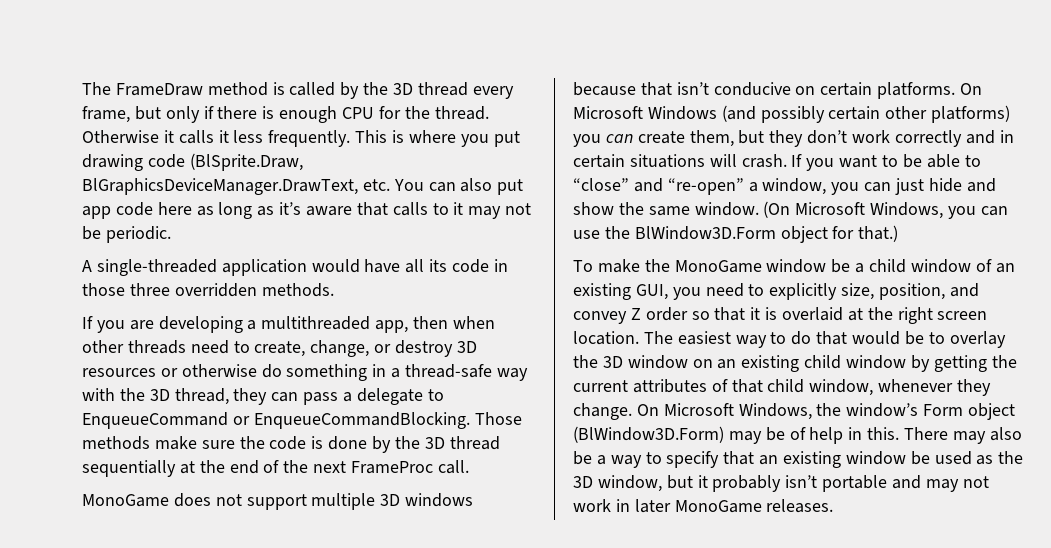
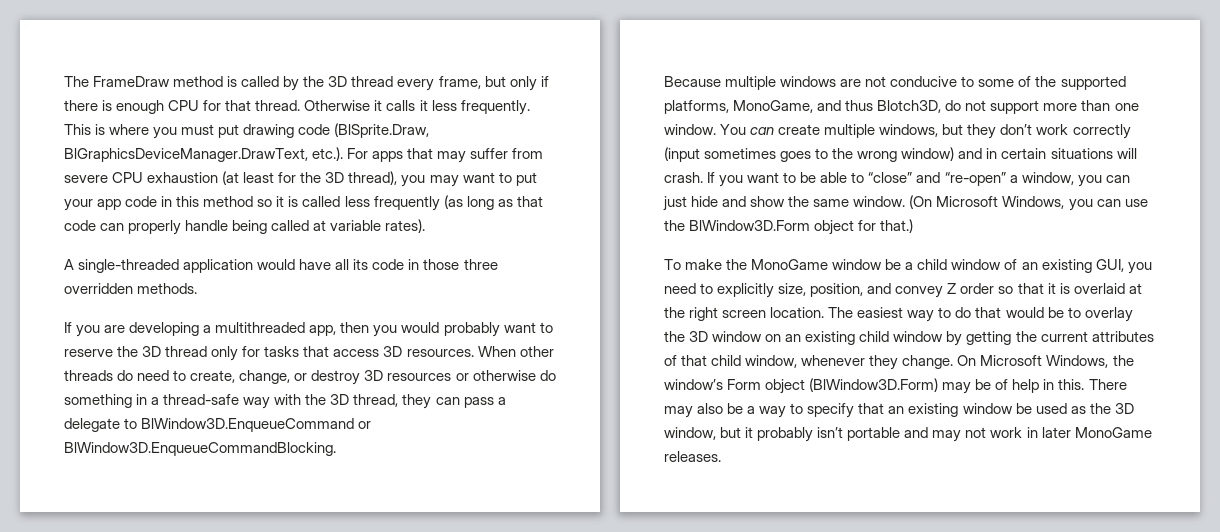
- The FrameDraw method is called by the 3D thread every frame, but only if there is enough CPU for the thread.
+ The FrameDraw method is called by the 3D thread every frame, but only if there is enough CPU for that thread.
- This is where you put drawing code (BlSprite.Draw, BlGraphicsDeviceManager.DrawText, etc. You can also put app code here as long as it’s aware that calls to it may not be periodic.
+ This is where you must put drawing code (BlSprite.Draw, BlGraphicsDeviceManager.DrawText, etc.). For apps that may suffer from severe CPU exhaustion (at least for the 3D thread), you may want to put your app code in this method so it is called less frequently (as long as that code can properly handle being called at variable rates).
- If you are developing a multithreaded app, then when other threads need to create, change, or destroy 3D resources or otherwise do something in a thread-safe way with the 3D thread, they can pass a delegate to EnqueueCommand or EnqueueCommandBlocking. Those methods make sure the code is done by the 3D thread sequentially at the end of the next FrameProc call.
- MonoGame does not support multiple 3D windows because that isn’t conducive on certain platforms. On Microsoft Windows (and possibly certain other platforms) you can create them, but they don’t work correctly and in certain situations will crash.
+ If you are developing a multithreaded app, then you would probably want to reserve the 3D thread only for tasks that access 3D resources. When other threads do need to create, change, or destroy 3D resources or otherwise do something in a thread-safe way with the 3D thread, they can pass a delegate to BlWindow3D.EnqueueCommand or BlWindow3D.EnqueueCommandBlocking.
+ Because multiple windows are not conducive to some of the supported platforms, MonoGame, and thus Blotch3D, do not support more than one window. You can create multiple windows, but they don’t work correctly (input sometimes goes to the wrong window) and in certain situations will crash.

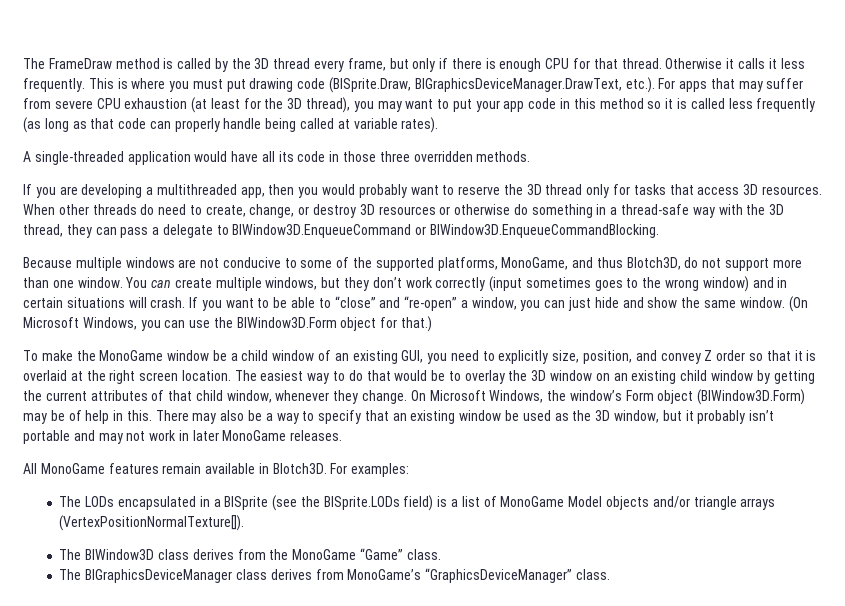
+ All MonoGame features remain available in Blotch3D. For examples:
+ The LODs encapsulated in a BlSprite (see the BlSprite.LODs field) is a list of MonoGame Model objects and/or triangle arrays (VertexPositionNormalTexture[]).
+ The BlWindow3D class derives from the MonoGame “Game” class.
+ The BlGraphicsDeviceManager class derives from MonoGame’s “GraphicsDeviceManager” class.

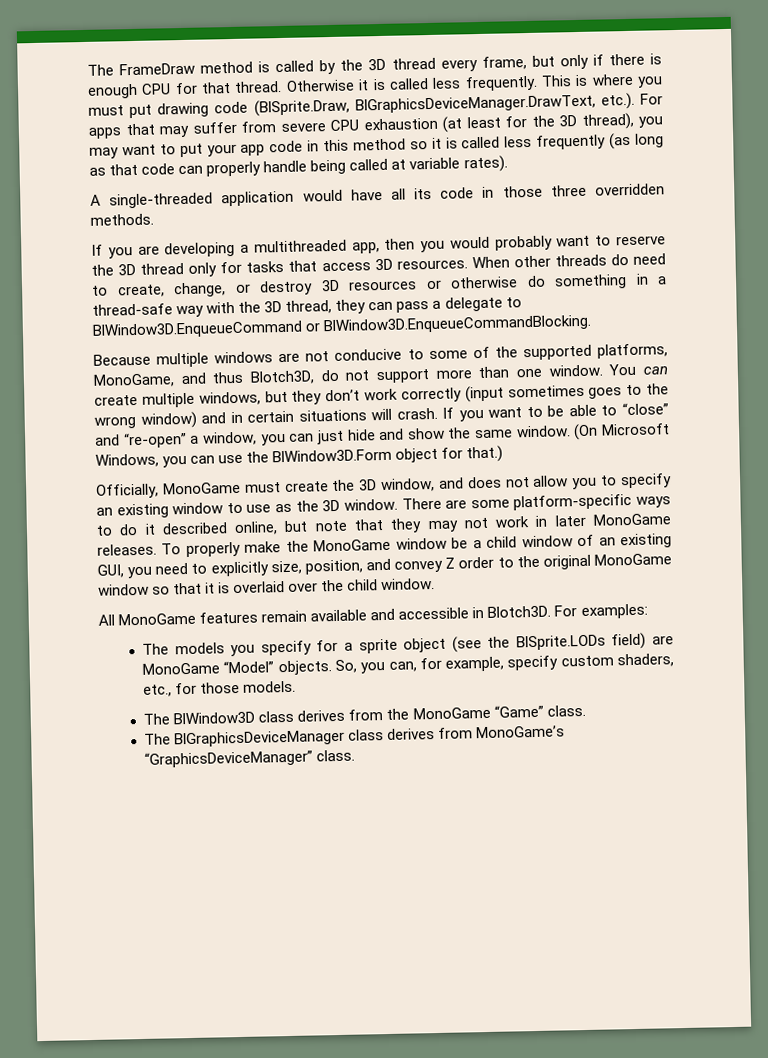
- Otherwise it calls it less frequently.
+ Otherwise it is called less frequently.
- To make the MonoGame window be a child window of an existing GUI, you need to explicitly size, position, and convey Z order so that it is overlaid at the right screen location. The easiest way to do that would be to overlay the 3D window on an existing child window by getting the current attributes of that child window, whenever they change. On Microsoft Windows, the window’s Form object (BlWindow3D.Form) may be of help in this. There may also be a way to specify that an existing window be used as the 3D window, but it probably isn’t portable and may not work in later MonoGame releases.
+ Officially, MonoGame must create the 3D window, and does not allow you to specify an existing window to use as the 3D window. There are some platform-specific ways to do it described online, but note that they may not work in later MonoGame releases. To properly make the MonoGame window be a child window of an existing GUI, you need to explicitly size, position, and convey Z order to the original MonoGame window so that it is overlaid over the child window.
- All MonoGame features remain available in Blotch3D.
+ All MonoGame features remain available and accessible in Blotch3D.
- The LODs encapsulated in a BlSprite (see the BlSprite.LODs field) is a list of MonoGame Model objects and/or triangle arrays (VertexPositionNormalTexture[]).
+ The models you specify for a sprite object (see the BlSprite.LODs field) are MonoGame “Model” objects. So, you can, for example, specify custom shaders, etc., for those models.

